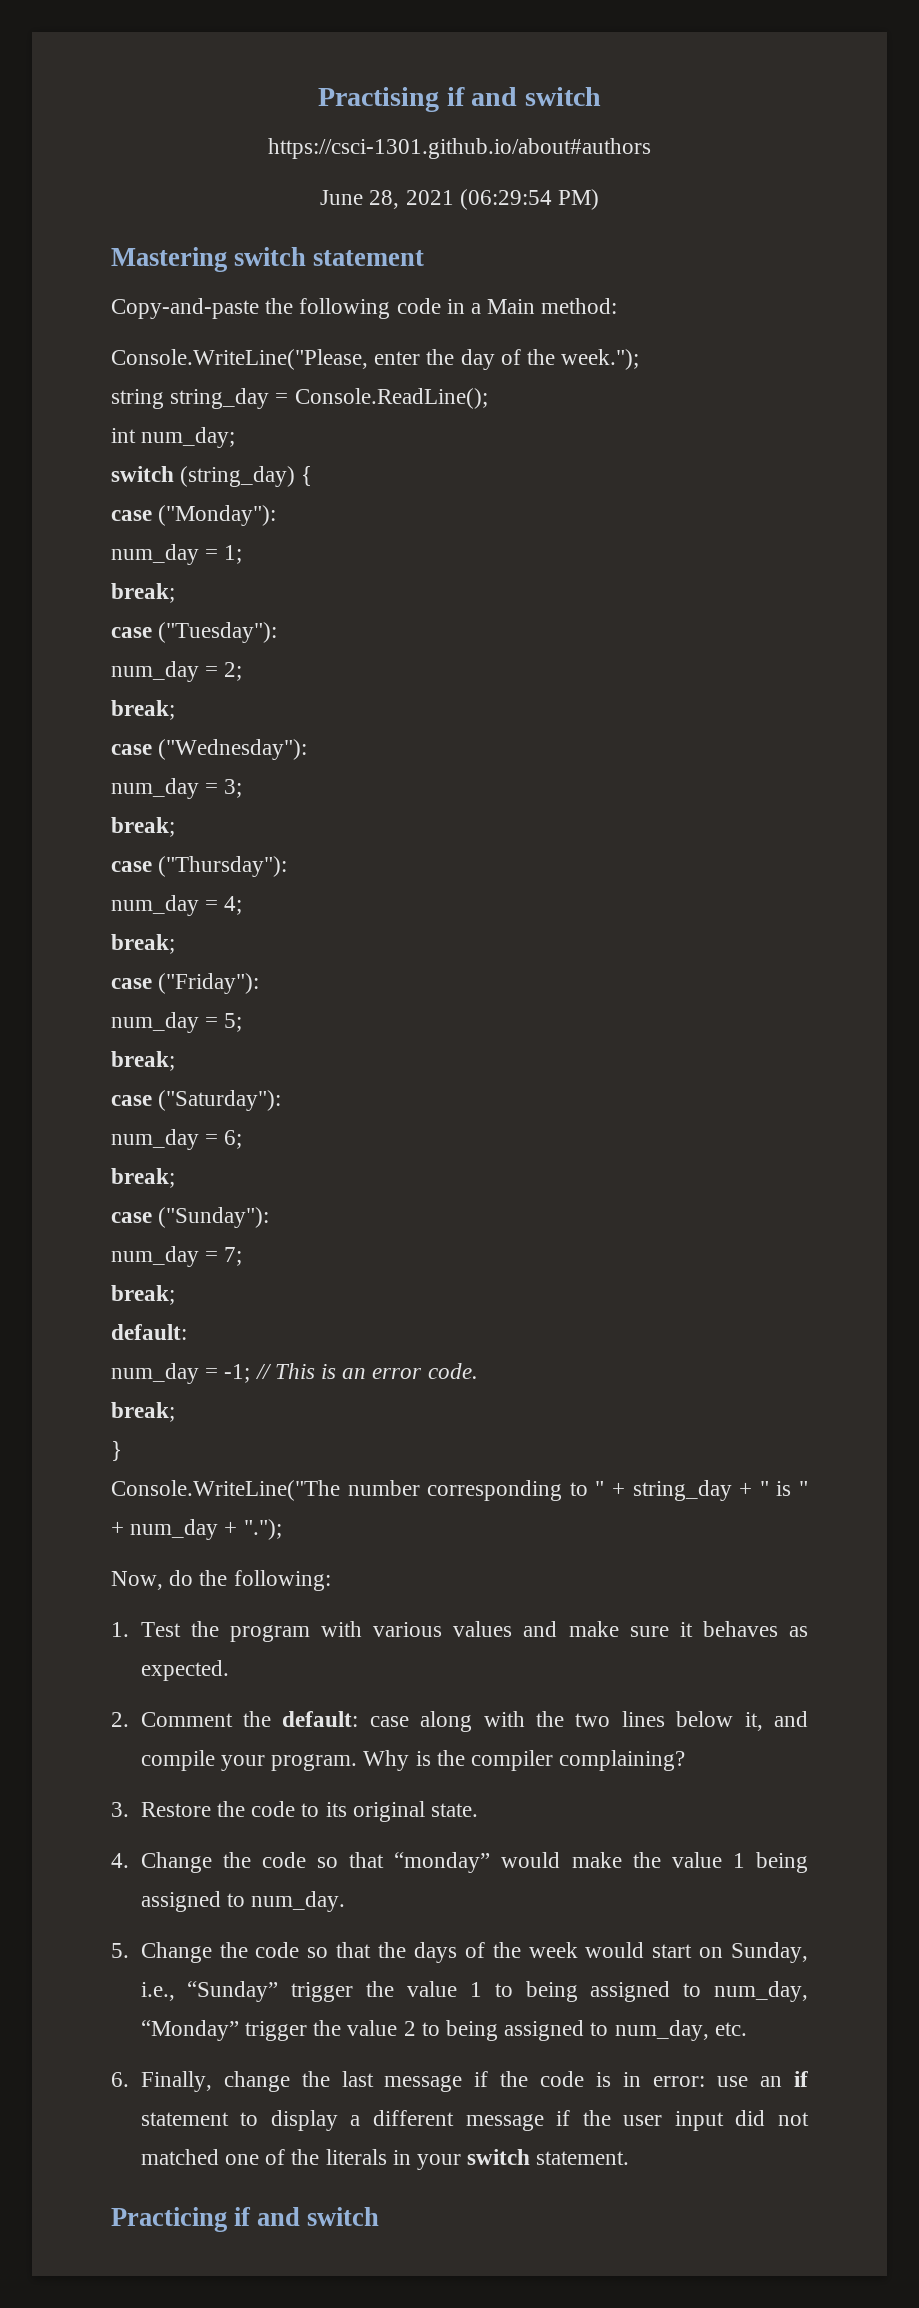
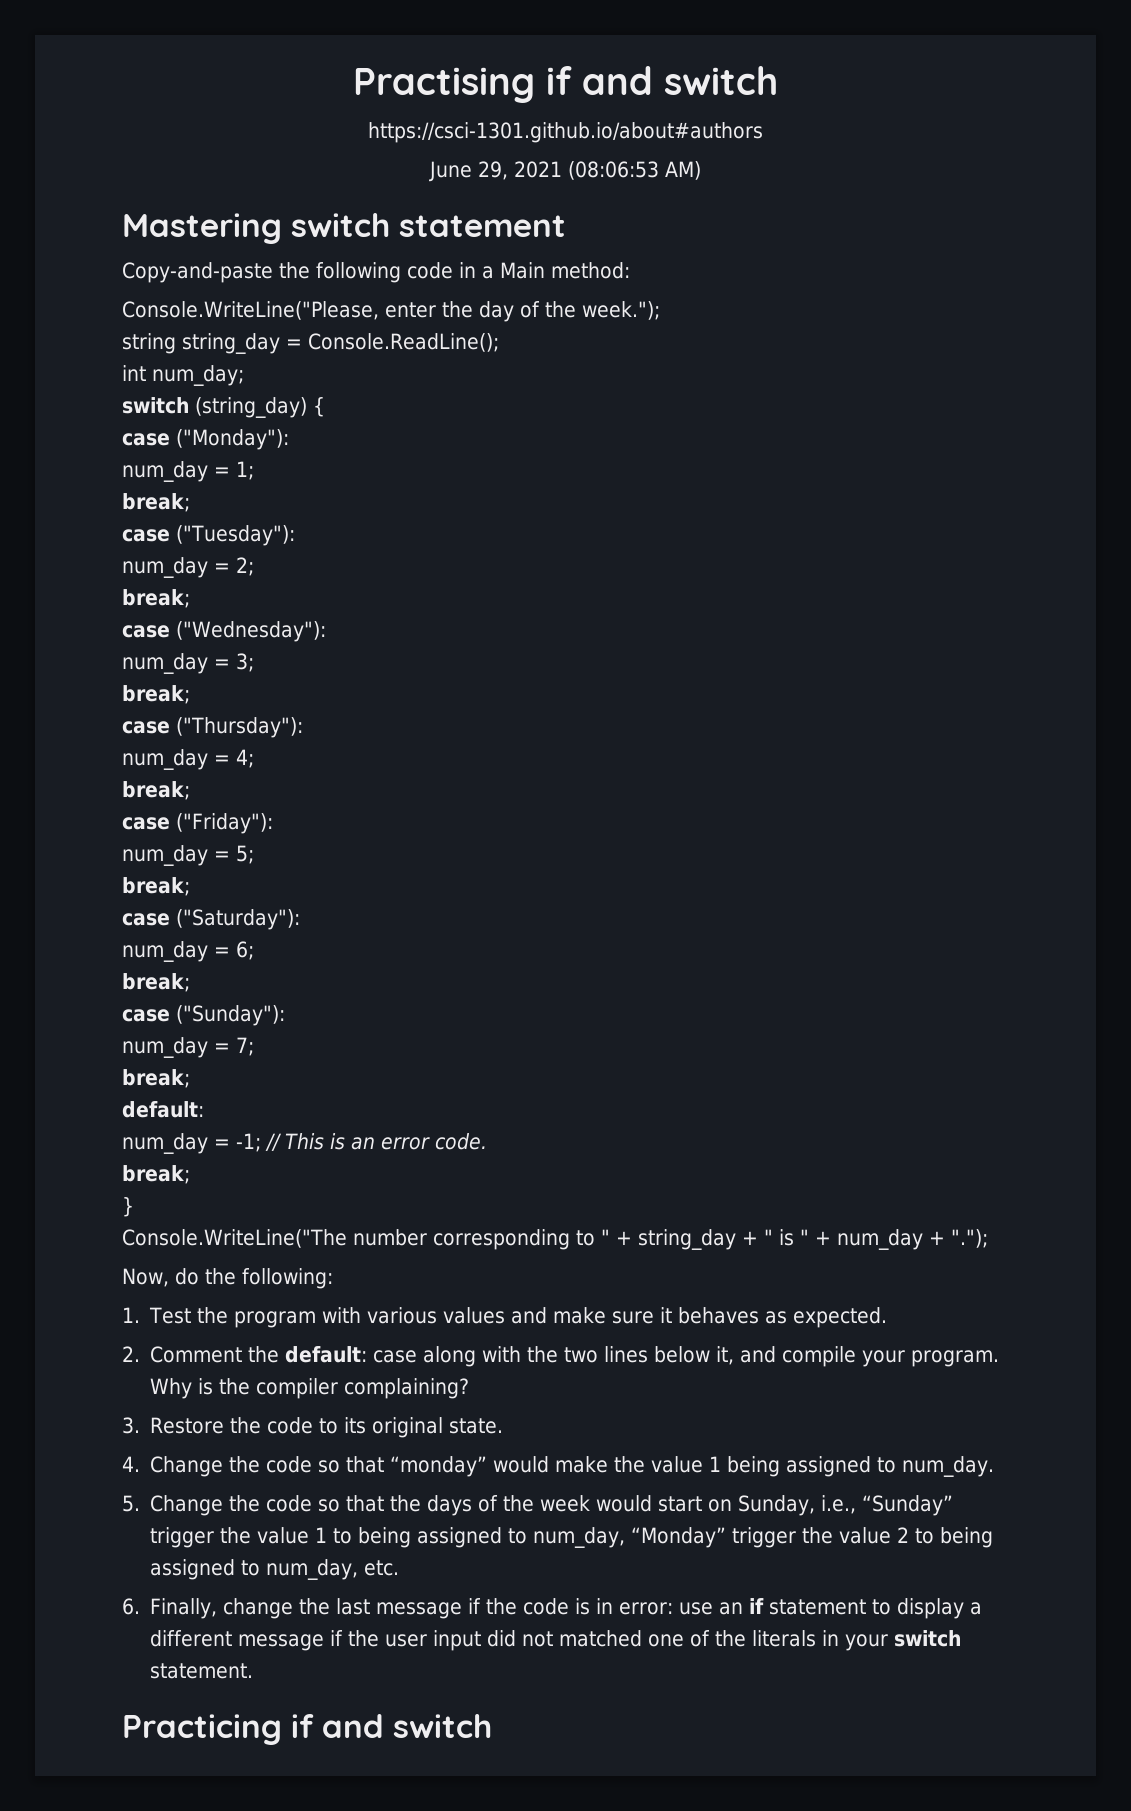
- June 28, 2021 (06:29:54 PM)
+ June 29, 2021 (08:06:53 AM)

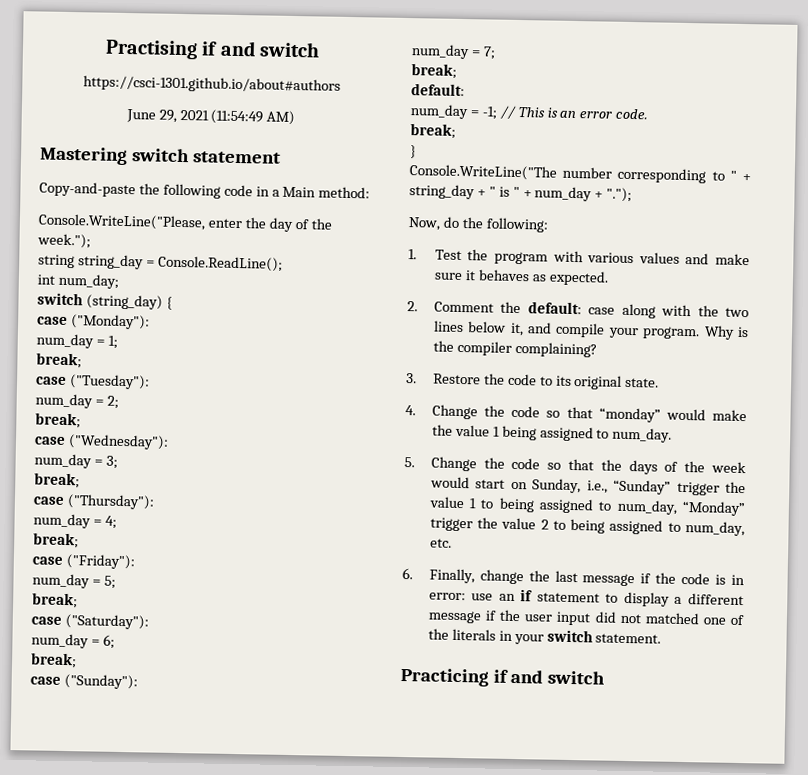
- June 29, 2021 (08:06:53 AM)
+ June 29, 2021 (11:54:49 AM)

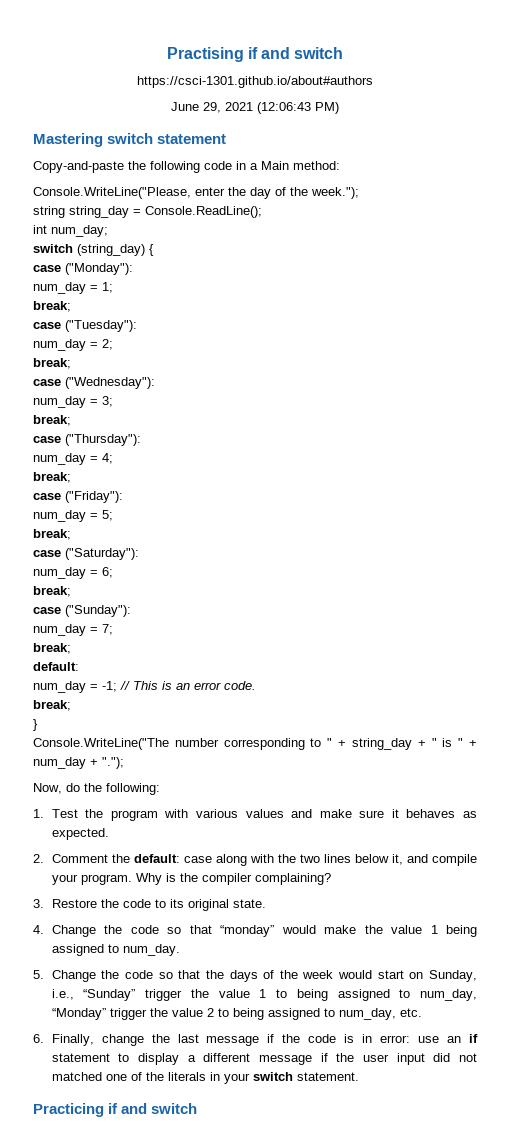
- June 29, 2021 (11:54:49 AM)
+ June 29, 2021 (12:06:43 PM)

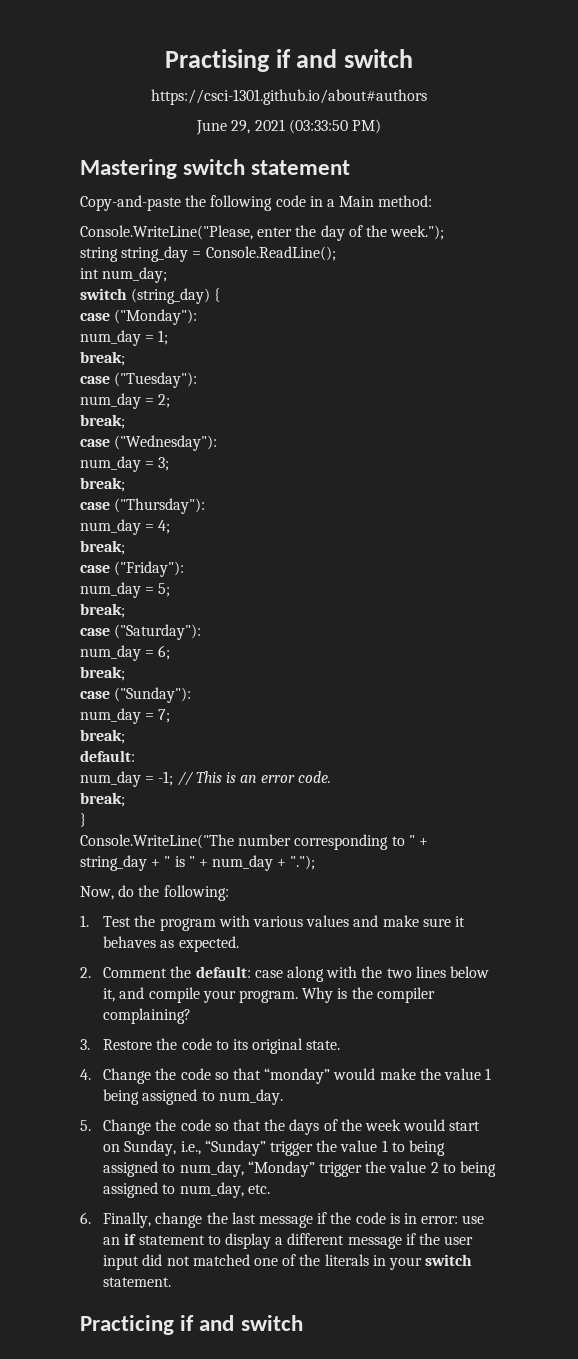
- June 29, 2021 (12:06:43 PM)
+ June 29, 2021 (03:33:50 PM)

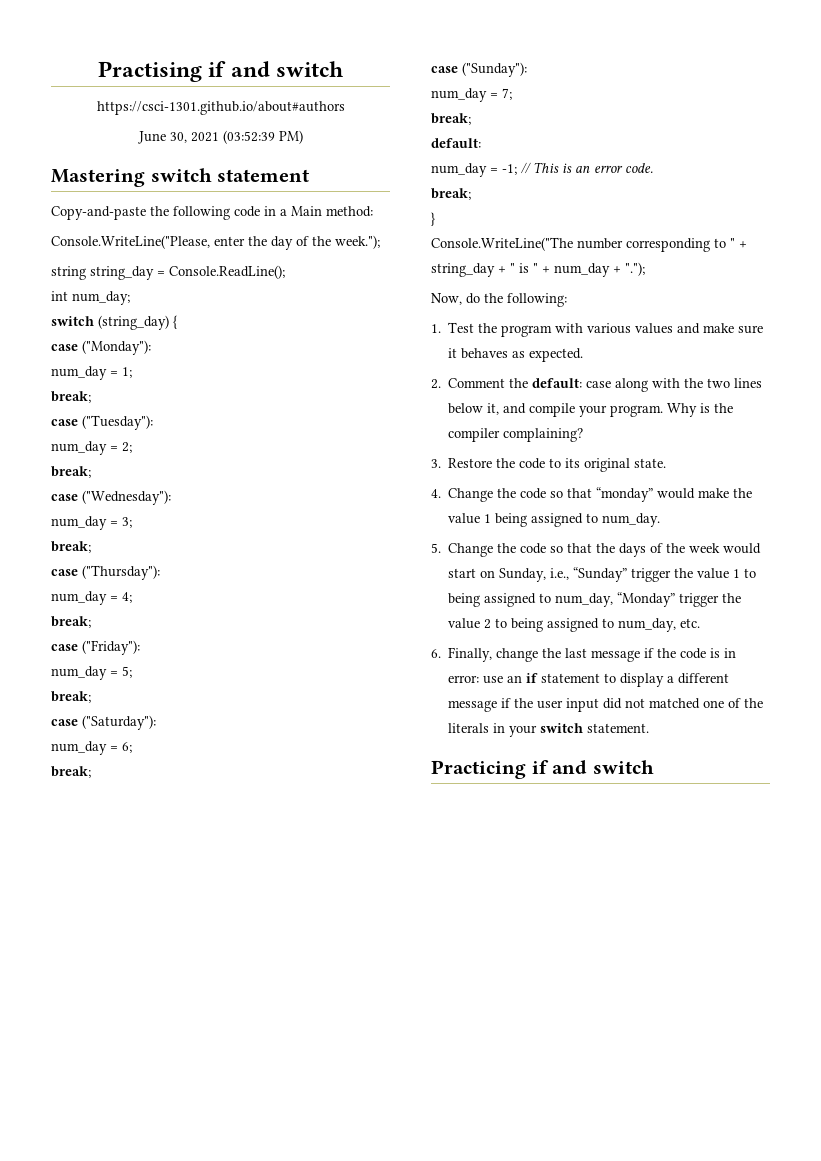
- June 29, 2021 (03:33:50 PM)
+ June 30, 2021 (03:52:39 PM)

